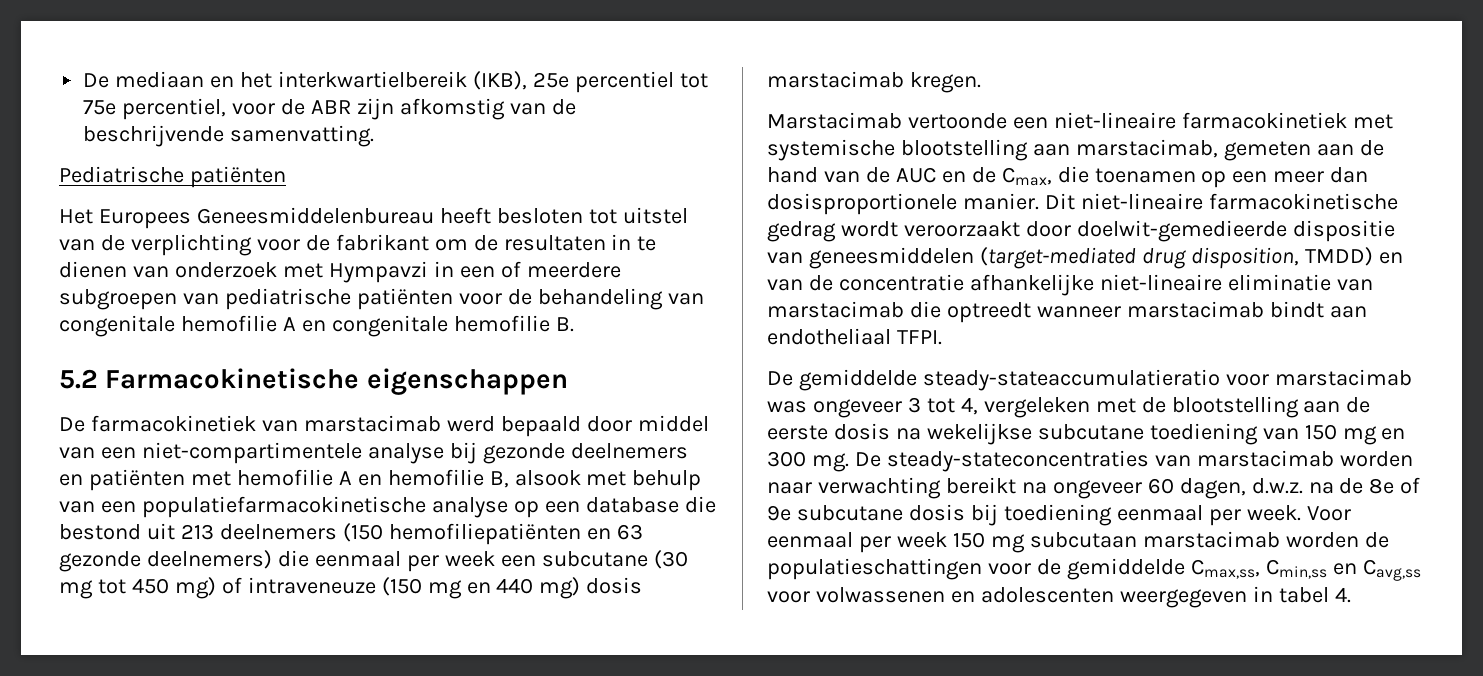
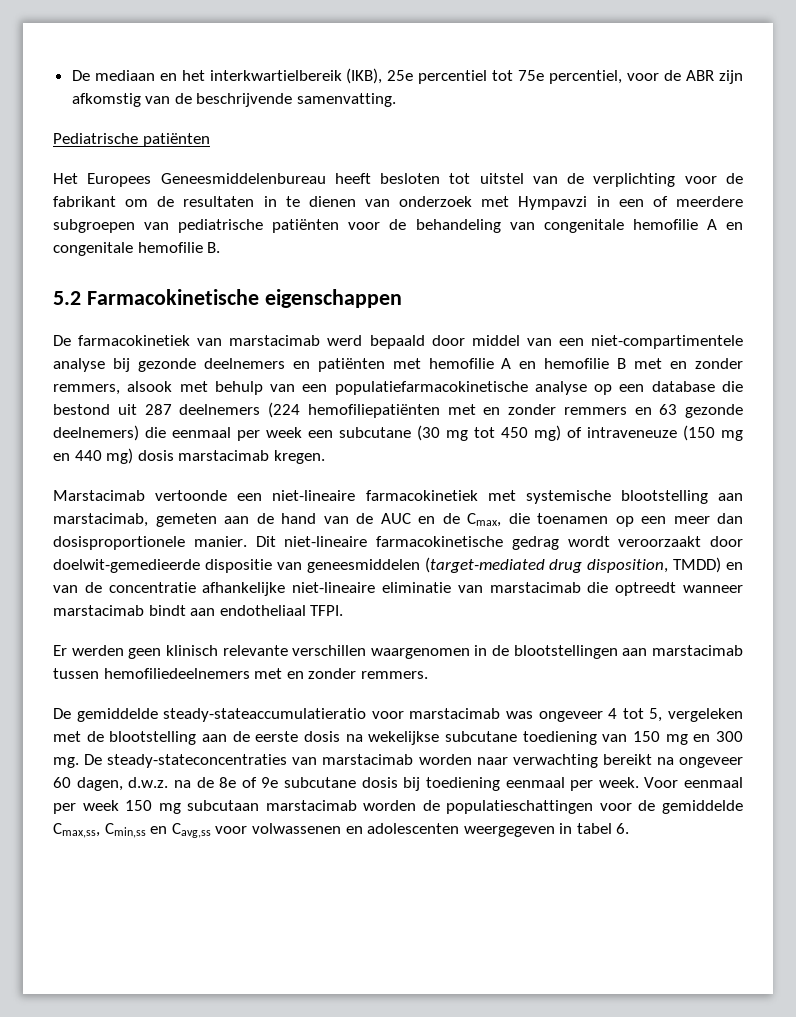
- De farmacokinetiek van marstacimab werd bepaald door middel van een niet-compartimentele analyse bij gezonde deelnemers en patiënten met hemofilie A en hemofilie B, alsook met behulp van een populatiefarmacokinetische analyse op een database die bestond uit 213 deelnemers (150 hemofiliepatiënten en 63 gezonde deelnemers) die eenmaal per week een subcutane (30 mg tot 450 mg) of intraveneuze (150 mg en 440 mg) dosis marstacimab kregen.
+ De farmacokinetiek van marstacimab werd bepaald door middel van een niet-compartimentele analyse bij gezonde deelnemers en patiënten met hemofilie A en hemofilie B met en zonder remmers, alsook met behulp van een populatiefarmacokinetische analyse op een database die bestond uit 287 deelnemers (224 hemofiliepatiënten met en zonder remmers en 63 gezonde deelnemers) die eenmaal per week een subcutane (30 mg tot 450 mg) of intraveneuze (150 mg en 440 mg) dosis marstacimab kregen.
+ Er werden geen klinisch relevante verschillen waargenomen in de blootstellingen aan marstacimab tussen hemofiliedeelnemers met en zonder remmers.
- De gemiddelde steady-stateaccumulatieratio voor marstacimab was ongeveer 3 tot 4, vergeleken met de blootstelling aan de eerste dosis na wekelijkse subcutane toediening van 150 mg en 300 mg.
+ De gemiddelde steady-stateaccumulatieratio voor marstacimab was ongeveer 4 tot 5, vergeleken met de blootstelling aan de eerste dosis na wekelijkse subcutane toediening van 150 mg en 300 mg.
- Voor eenmaal per week 150 mg subcutaan marstacimab worden de populatieschattingen voor de gemiddelde Cmax,ss, Cmin,ss en Cavg,ss voor volwassenen en adolescenten weergegeven in tabel 4.
+ Voor eenmaal per week 150 mg subcutaan marstacimab worden de populatieschattingen voor de gemiddelde Cmax,ss, Cmin,ss en Cavg,ss voor volwassenen en adolescenten weergegeven in tabel 6.

